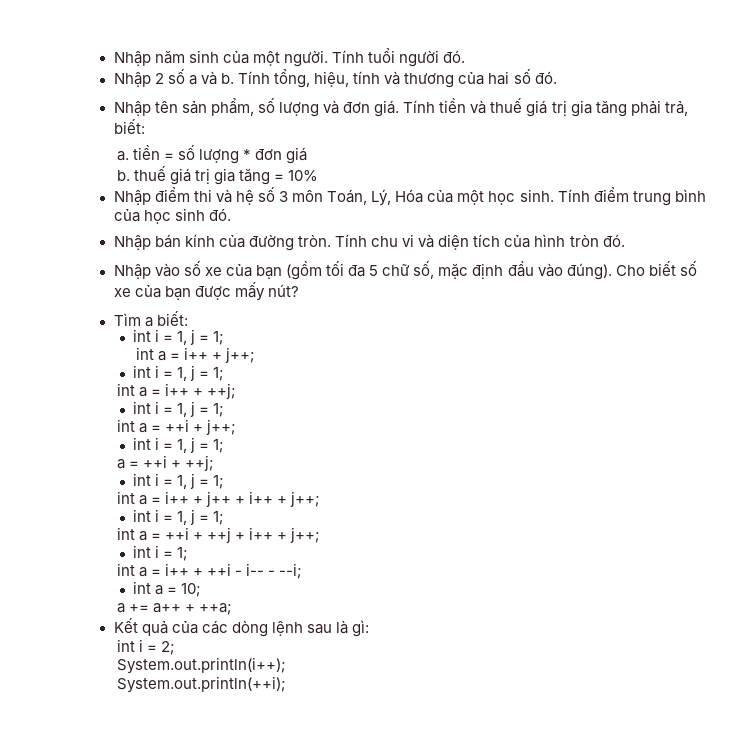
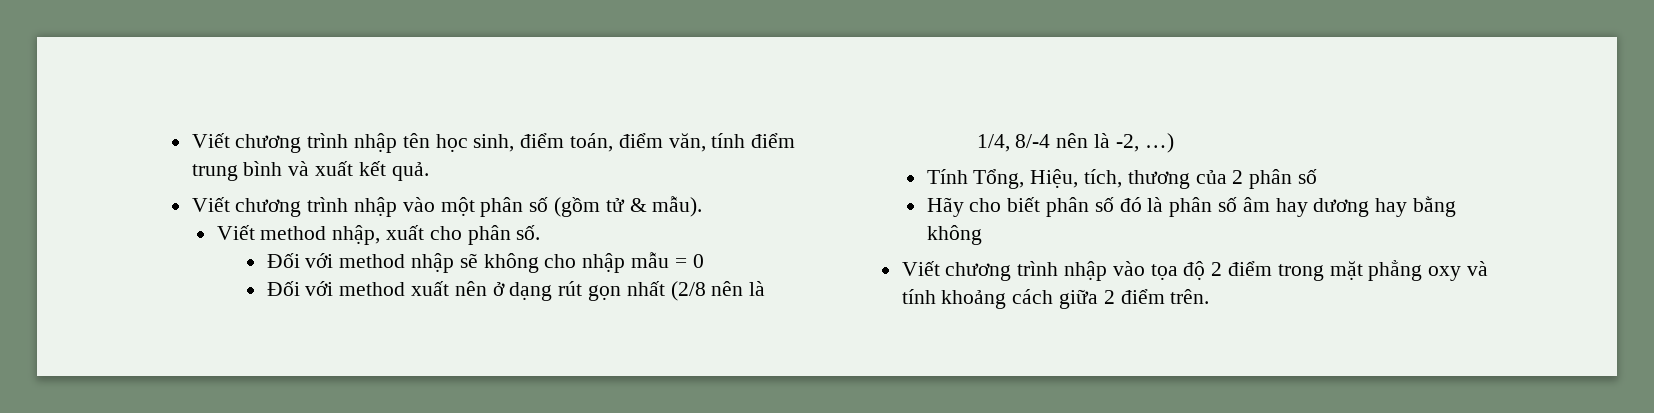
- Nhập năm sinh của một người. Tính tuổi người đó.
- Nhập 2 số a và b. Tính tổng, hiệu, tính và thương của hai số đó.
- Nhập tên sản phẩm, số lượng và đơn giá. Tính tiền và thuế giá trị gia tăng phải trả, biết:
- a. tiền = số lượng * đơn giá
- b. thuế giá trị gia tăng = 10%
- Nhập điểm thi và hệ số 3 môn Toán, Lý, Hóa của một học sinh. Tính điểm trung bình của học sinh đó.
- Nhập bán kính của đường tròn. Tính chu vi và diện tích của hình tròn đó.
- Nhập vào số xe của bạn (gồm tối đa 5 chữ số, mặc định đầu vào đúng). Cho biết số xe của bạn được mấy nút?
- Tìm a biết:
- int i = 1, j = 1;
- int a = i++ + j++;
- int i = 1, j = 1;
- int a = i++ + ++j;
- int i = 1, j = 1;
- int a = ++i + j++;
- int i = 1, j = 1;
- a = ++i + ++j;
- int i = 1, j = 1;
- int a = i++ + j++ + i++ + j++;
- int i = 1, j = 1;
- int a = ++i + ++j + i++ + j++;
- int i = 1;
- int a = i++ + ++i - i-- - --i;
- int a = 10;
- a += a++ + ++a;
- Kết quả của các dòng lệnh sau là gì:
- int i = 2;
- System.out.println(i++);
- System.out.println(++i);
+ Viết chương trình nhập tên học sinh, điểm toán, điểm văn, tính điểm trung bình và xuất kết quả.
+ Viết chương trình nhập vào một phân số (gồm tử & mẫu).
+ Viết method nhập, xuất cho phân số.
+ Đối với method nhập sẽ không cho nhập mẫu = 0
+ Đối với method xuất nên ở dạng rút gọn nhất (2/8 nên là 1/4, 8/-4 nên là -2, …)
+ Tính Tổng, Hiệu, tích, thương của 2 phân số
+ Hãy cho biết phân số đó là phân số âm hay dương hay bằng không
+ Viết chương trình nhập vào tọa độ 2 điểm trong mặt phẳng oxy và tính khoảng cách giữa 2 điểm trên.

